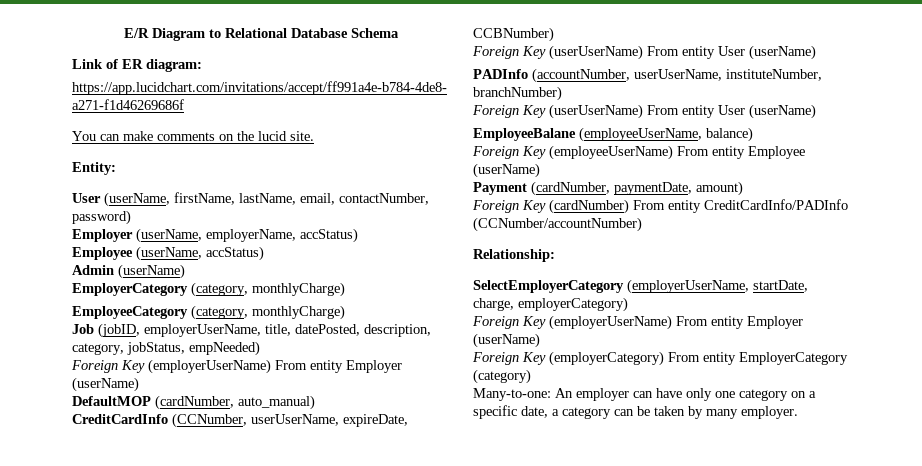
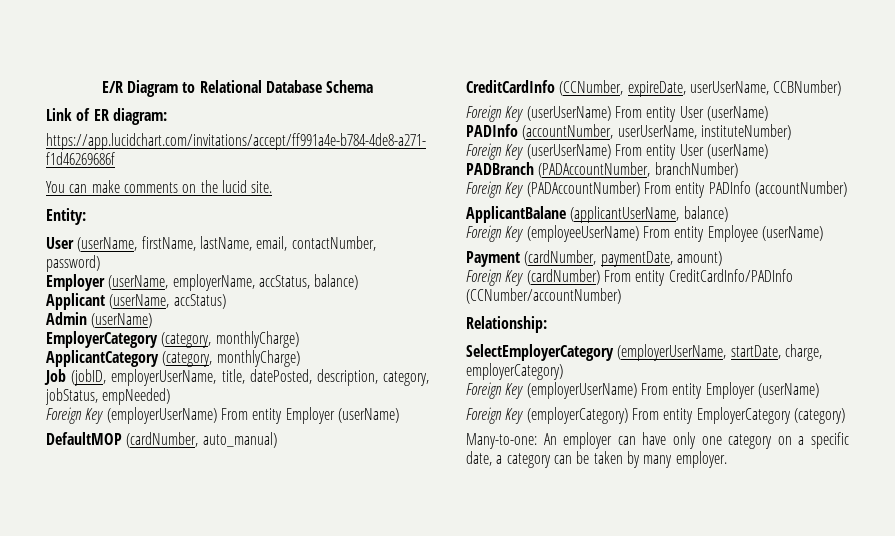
- Employer (userName, employerName, accStatus)
- Employee (userName, accStatus)
+ Employer (userName, employerName, accStatus, balance)
+ Applicant (userName, accStatus)
- EmployeeCategory (category, monthlyCharge)
+ ApplicantCategory (category, monthlyCharge)
- CreditCardInfo (CCNumber, userUserName, expireDate, CCBNumber)
+ CreditCardInfo (CCNumber, expireDate, userUserName, CCBNumber)
- PADInfo (accountNumber, userUserName, instituteNumber, branchNumber)
+ PADInfo (accountNumber, userUserName, instituteNumber)
  Foreign Key (userUserName) From entity User (userName)
- EmployeeBalane (employeeUserName, balance)
+ PADBranch (PADAccountNumber, branchNumber)
+ Foreign Key (PADAccountNumber) From entity PADInfo (accountNumber)
+ ApplicantBalane (applicantUserName, balance)

